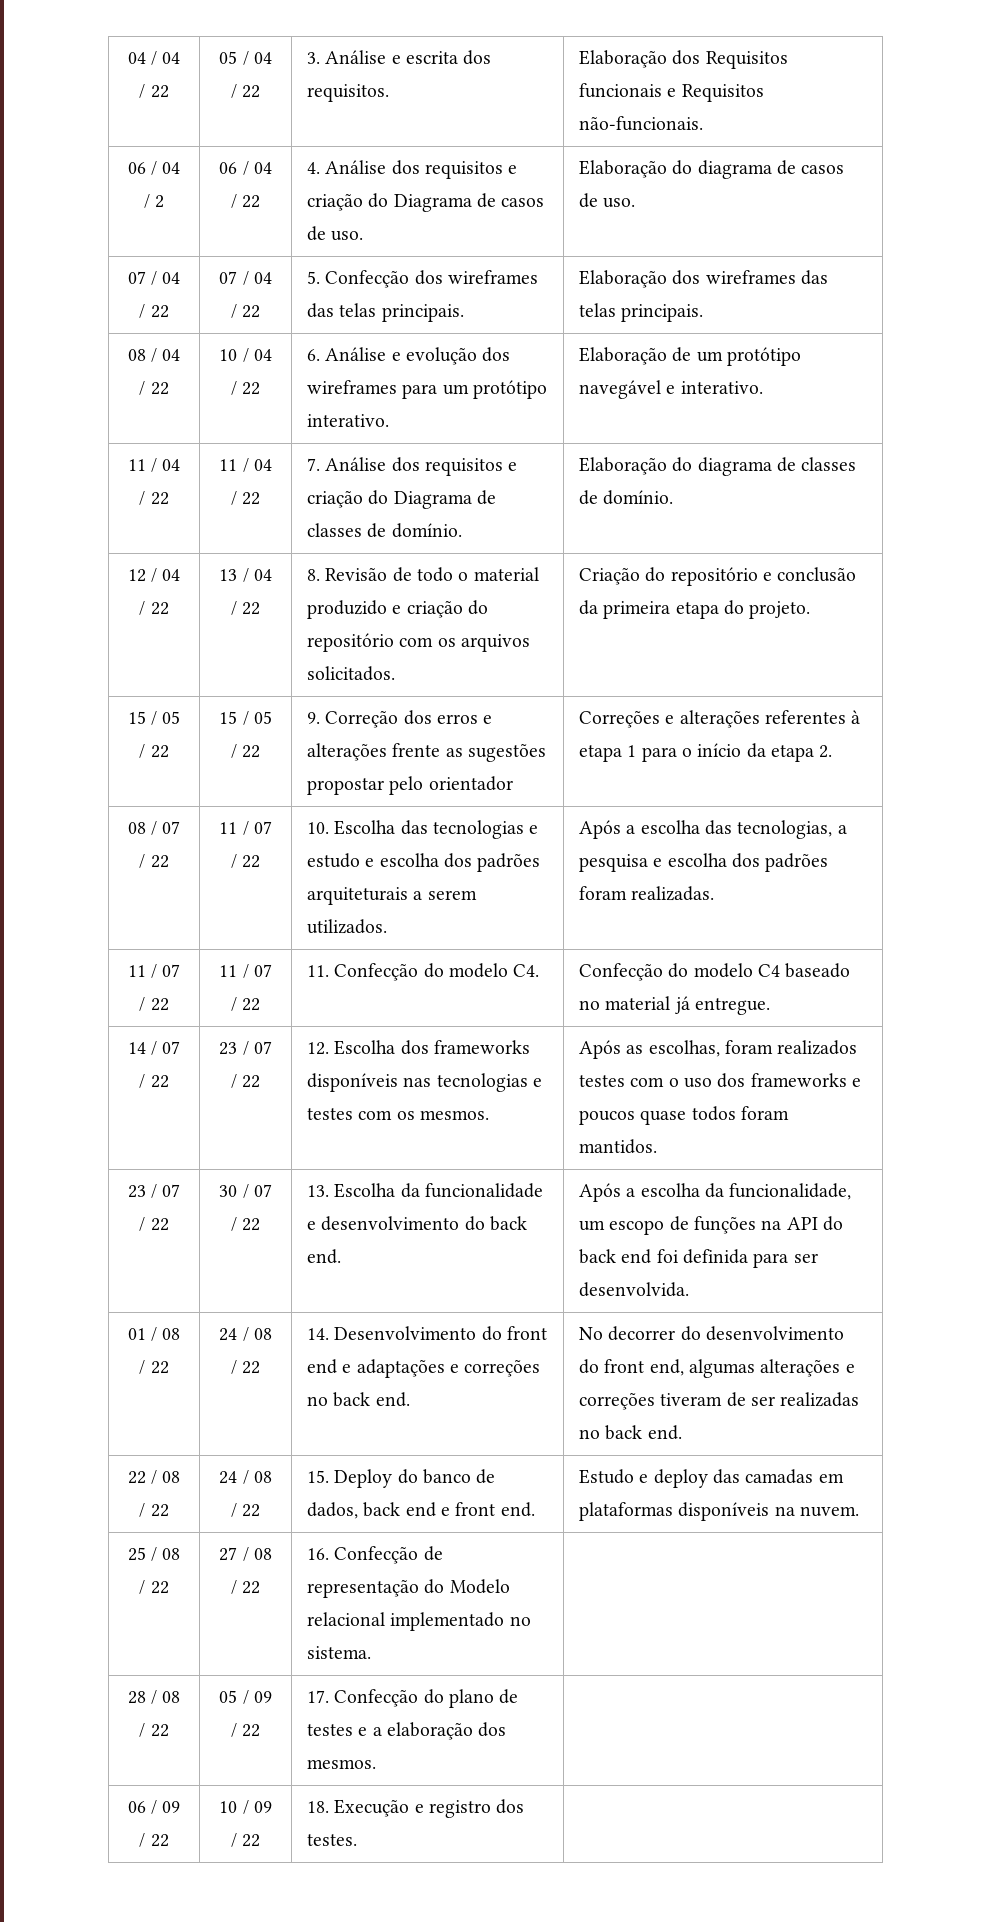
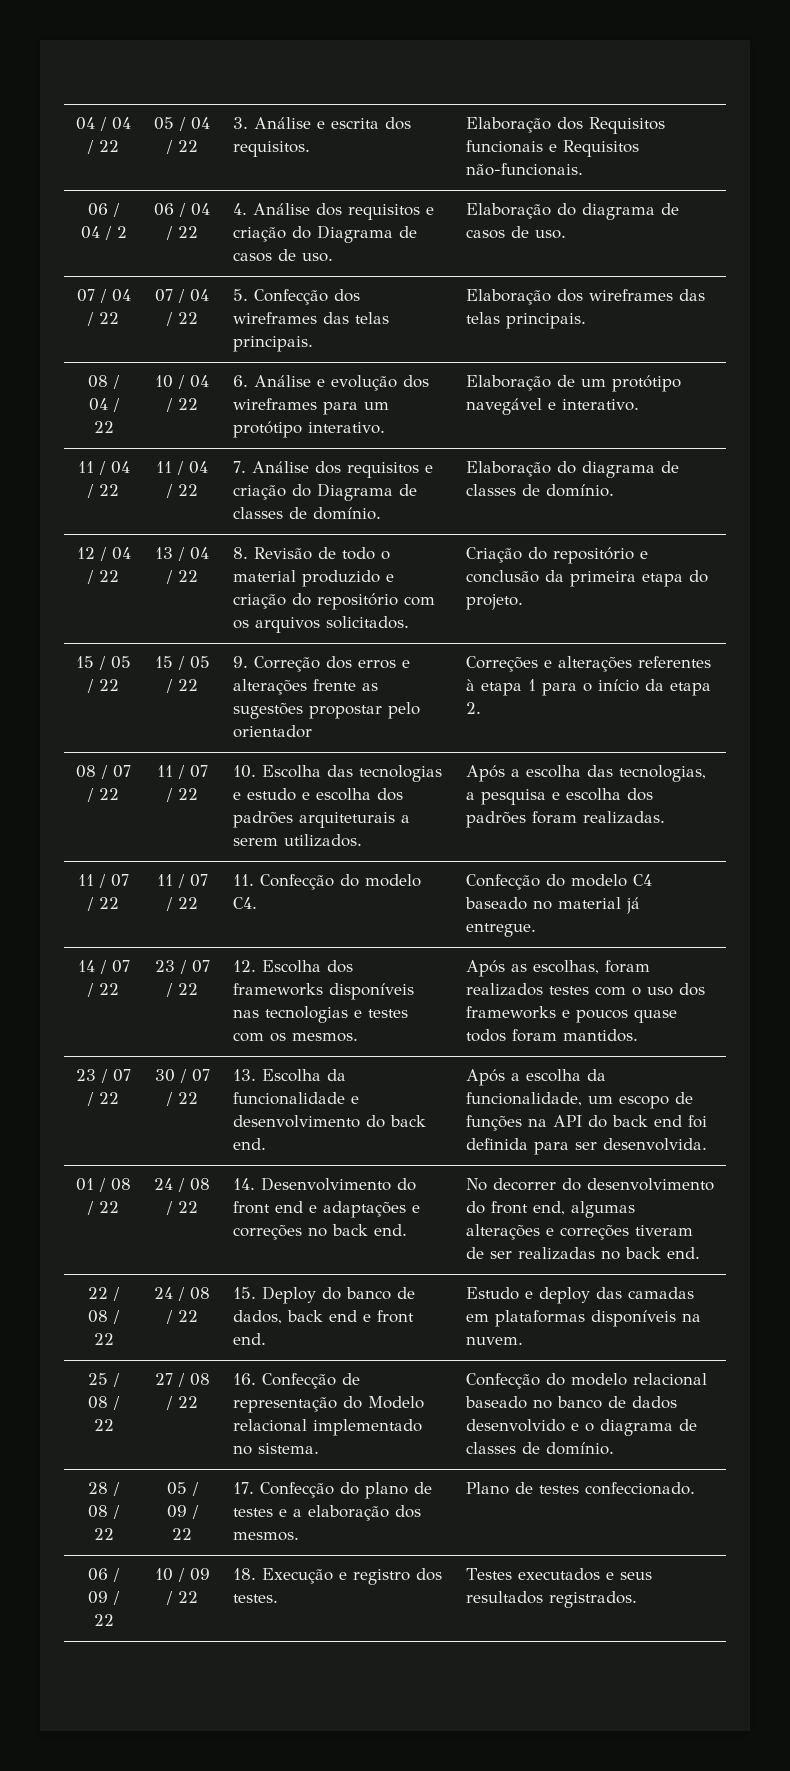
- 25 / 08 / 22 | 27 / 08 / 22 | 16. Confecção de representação do Modelo relacional implementado no sistema. |
+ 25 / 08 / 22 | 27 / 08 / 22 | 16. Confecção de representação do Modelo relacional implementado no sistema. | Confecção do modelo relacional baseado no banco de dados desenvolvido e o diagrama de classes de domínio.
- 28 / 08 / 22 | 05 / 09 / 22 | 17. Confecção do plano de testes e a elaboração dos mesmos. |
+ 28 / 08 / 22 | 05 / 09 / 22 | 17. Confecção do plano de testes e a elaboração dos mesmos. | Plano de testes confeccionado.
- 06 / 09 / 22 | 10 / 09 / 22 | 18. Execução e registro dos testes. |
+ 06 / 09 / 22 | 10 / 09 / 22 | 18. Execução e registro dos testes. | Testes executados e seus resultados registrados.

